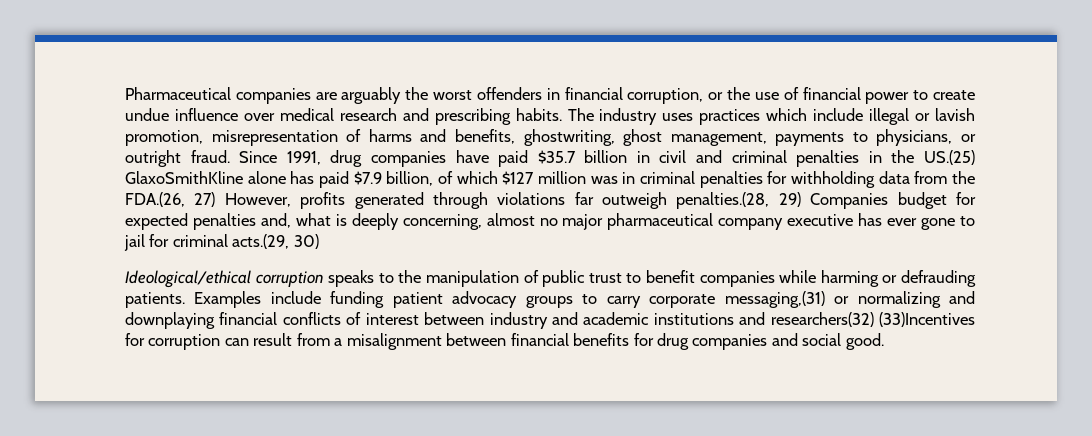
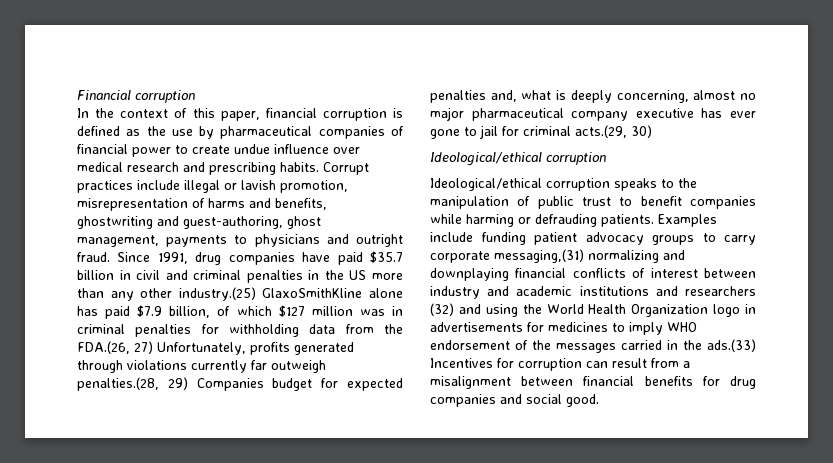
- Pharmaceutical companies are arguably the worst offenders in financial corruption, or the use of financial power to create undue influence over medical research and prescribing habits.
+ Financial corruption
+ In the context of this paper, financial corruption is defined as the use by pharmaceutical companies of financial power to create undue influence over medical research and prescribing habits.
- The industry uses practices which include illegal or lavish promotion, misrepresentation of harms and benefits, ghostwriting, ghost management, payments to physicians, or outright fraud.
+ Corrupt practices include illegal or lavish promotion, misrepresentation of harms and benefits, ghostwriting and guest-authoring, ghost management, payments to physicians and outright fraud.
- Since 1991, drug companies have paid $35.7 billion in civil and criminal penalties in the US.(25) GlaxoSmithKline alone has paid $7.9 billion, of which $127 million was in criminal penalties for withholding data from the FDA.(26, 27) However, profits generated through violations far outweigh penalties.(28, 29) Companies budget for expected penalties and, what is deeply concerning, almost no major pharmaceutical company executive has ever gone to jail for criminal acts.(29, 30)
+ Since 1991, drug companies have paid $35.7 billion in civil and criminal penalties in the US more than any other industry.(25) GlaxoSmithKline alone has paid $7.9 billion, of which $127 million was in criminal penalties for withholding data from the FDA.(26, 27) Unfortunately, profits generated through violations currently far outweigh penalties.(28, 29) Companies budget for expected penalties and, what is deeply concerning, almost no major pharmaceutical company executive has ever gone to jail for criminal acts.(29, 30)
+ Ideological/ethical corruption
- Examples include funding patient advocacy groups to carry corporate messaging,(31) or normalizing and downplaying financial conflicts of interest between industry and academic institutions and researchers(32) (33)Incentives for corruption can result from a misalignment between financial benefits for drug companies and social good.
+ Examples include funding patient advocacy groups to carry corporate messaging,(31) normalizing and downplaying financial conflicts of interest between industry and academic institutions and researchers (32) and using the World Health Organization logo in advertisements for medicines to imply WHO endorsement of the messages carried in the ads.(33) Incentives for corruption can result from a misalignment between financial benefits for drug companies and social good.

